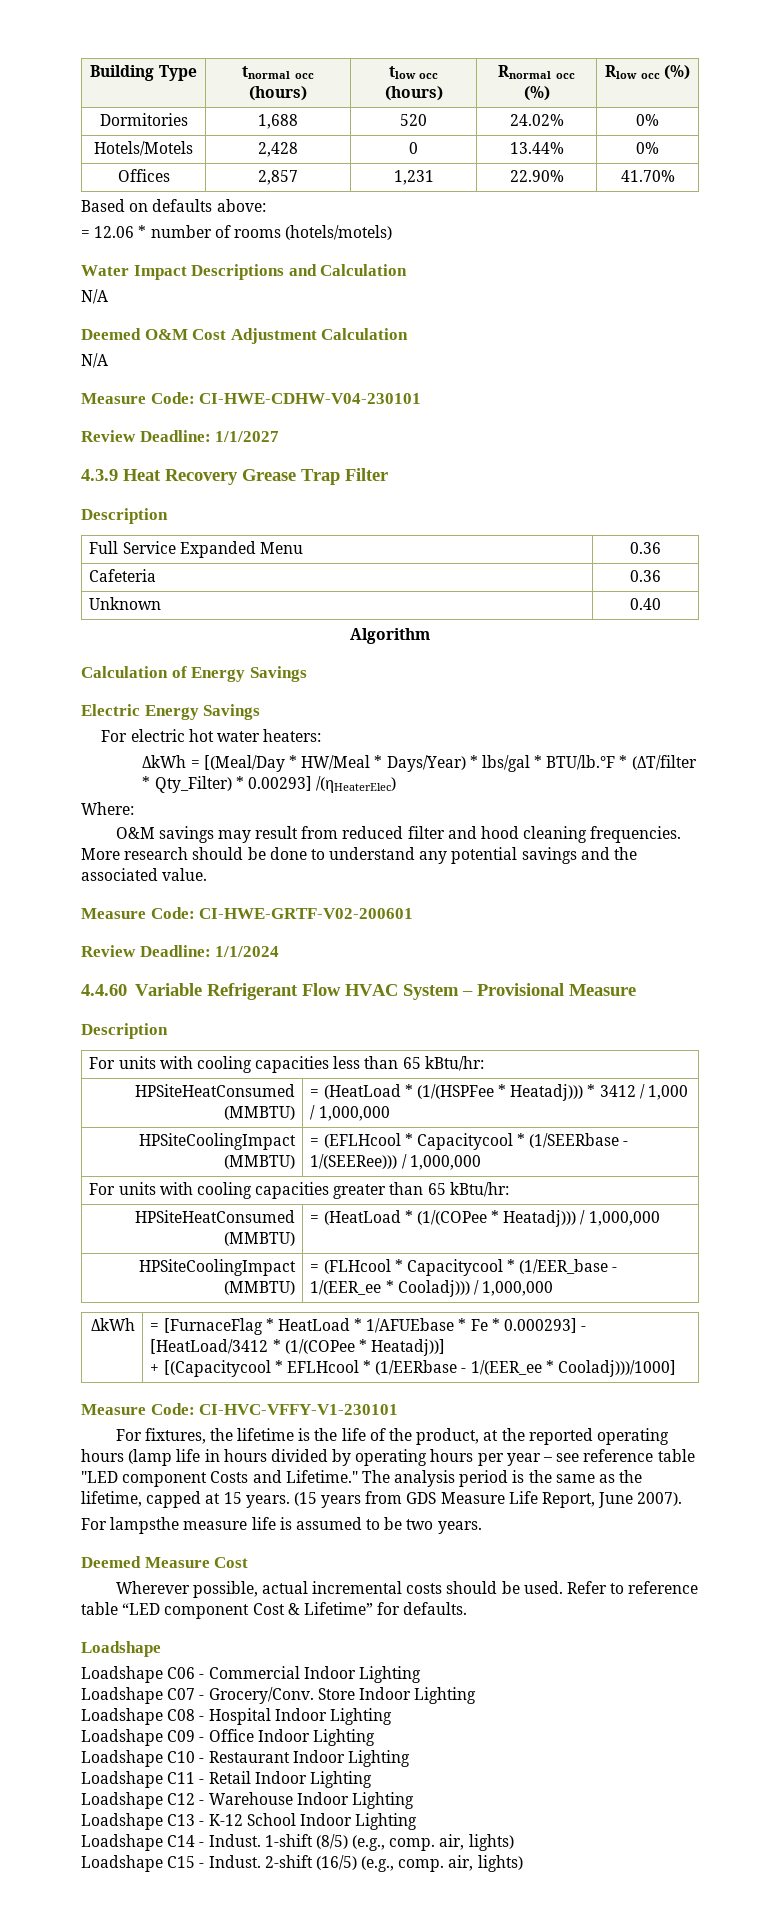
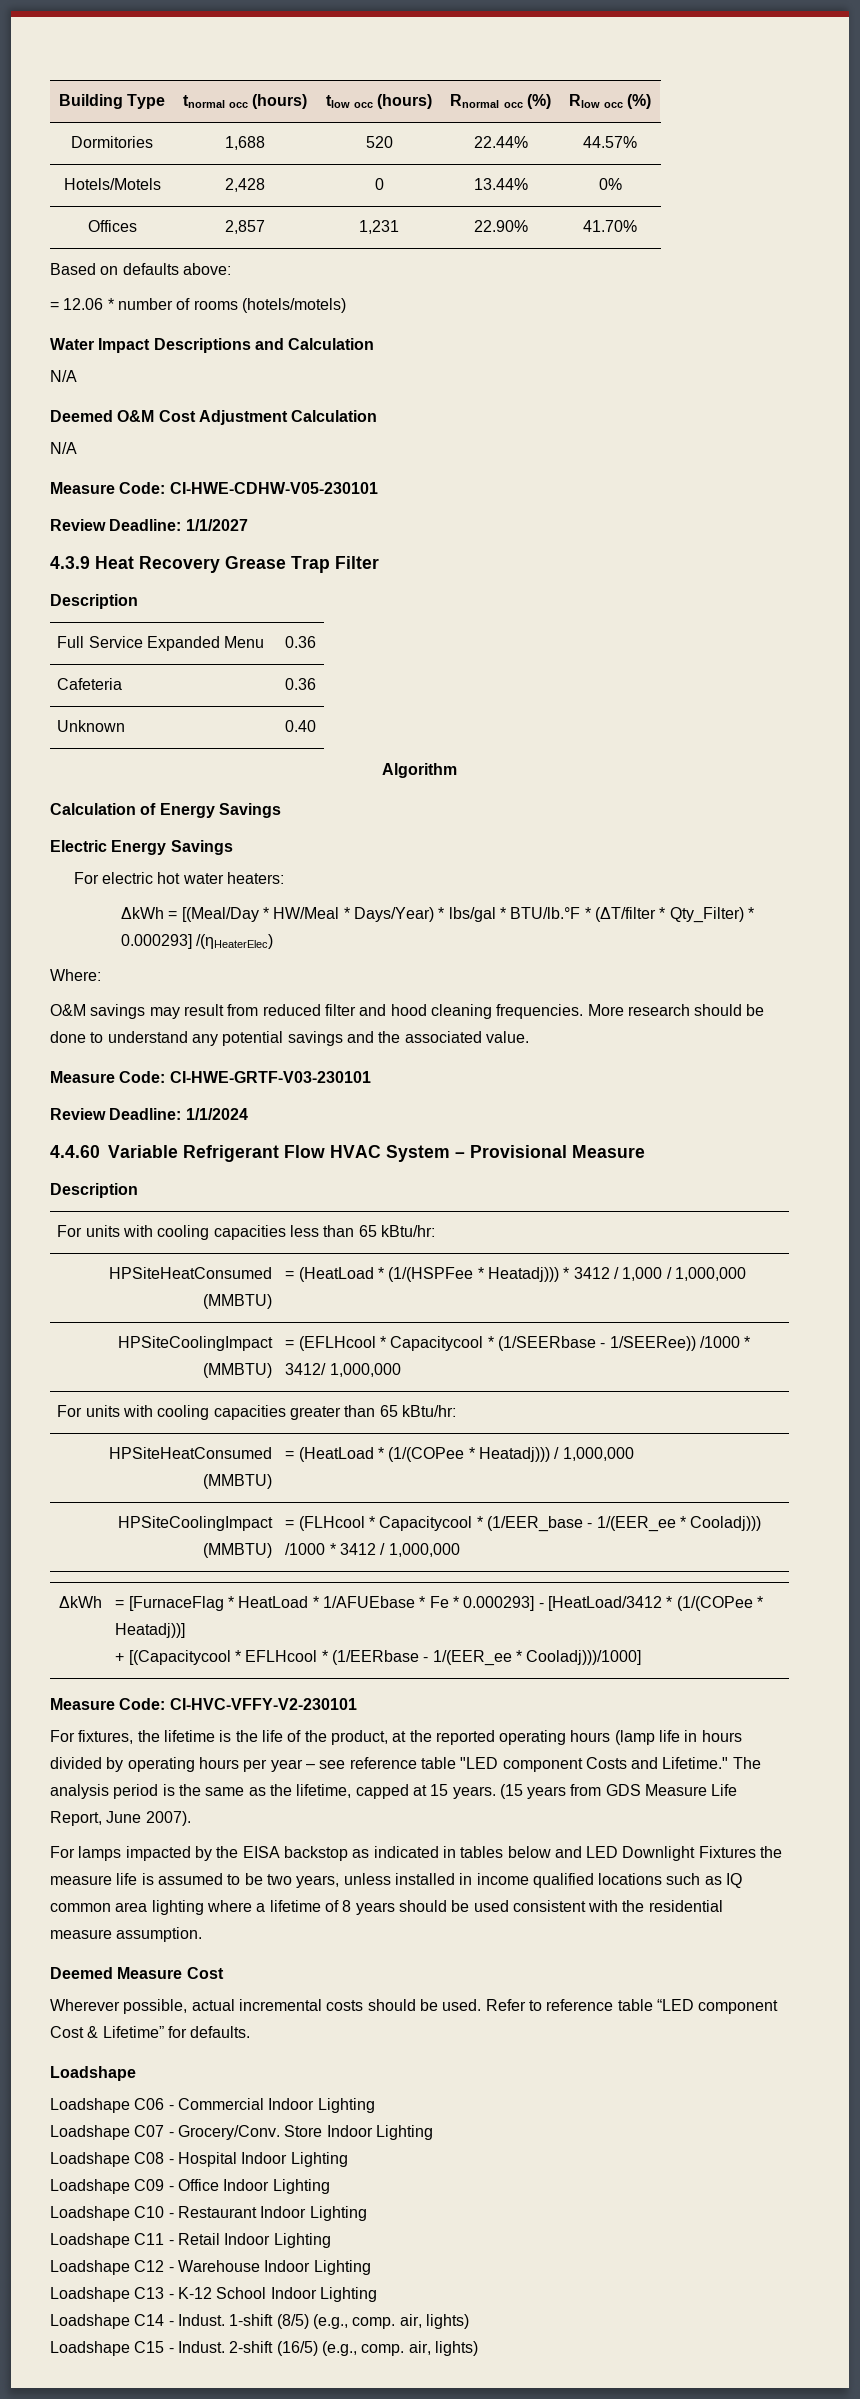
- Dormitories | 1,688 | 520 | 24.02% | 0%
+ Dormitories | 1,688 | 520 | 22.44% | 44.57%
- Measure Code: CI-HWE-CDHW-V04-230101
+ Measure Code: CI-HWE-CDHW-V05-230101
- ΔkWh = [(Meal/Day * HW/Meal * Days/Year) * lbs/gal * BTU/lb.°F * (ΔT/filter * Qty_Filter) * 0.00293] /(ηHeaterElec)
+ ΔkWh = [(Meal/Day * HW/Meal * Days/Year) * lbs/gal * BTU/lb.°F * (ΔT/filter * Qty_Filter) * 0.000293] /(ηHeaterElec)
- Measure Code: CI-HWE-GRTF-V02-200601
+ Measure Code: CI-HWE-GRTF-V03-230101
- HPSiteCoolingImpact (MMBTU) | = (EFLHcool * Capacitycool * (1/SEERbase - 1/(SEERee))) / 1,000,000
+ HPSiteCoolingImpact (MMBTU) | = (EFLHcool * Capacitycool * (1/SEERbase - 1/SEERee)) /1000 * 3412/ 1,000,000
- HPSiteCoolingImpact (MMBTU) | = (FLHcool * Capacitycool * (1/EER_base - 1/(EER_ee * Cooladj))) / 1,000,000
+ HPSiteCoolingImpact (MMBTU) | = (FLHcool * Capacitycool * (1/EER_base - 1/(EER_ee * Cooladj))) /1000 * 3412 / 1,000,000
- Measure Code: CI-HVC-VFFY-V1-230101
+ Measure Code: CI-HVC-VFFY-V2-230101
- For lampsthe measure life is assumed to be two years.
+ For lamps impacted by the EISA backstop as indicated in tables below and LED Downlight Fixtures the measure life is assumed to be two years, unless installed in income qualified locations such as IQ common area lighting where a lifetime of 8 years should be used consistent with the residential measure assumption.

